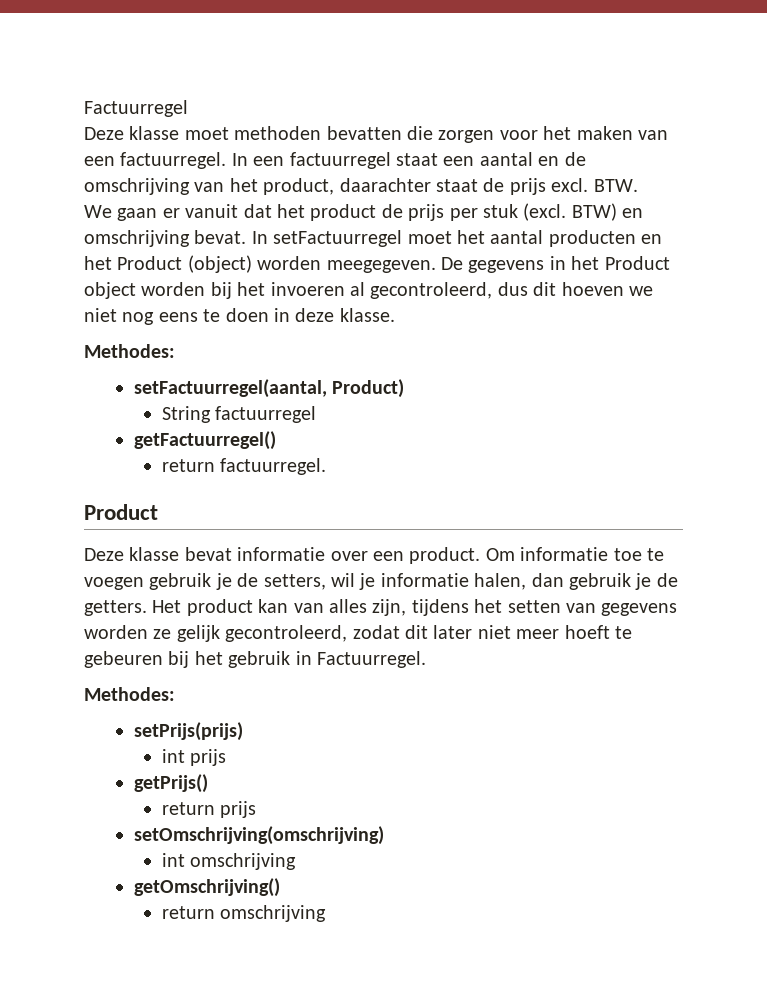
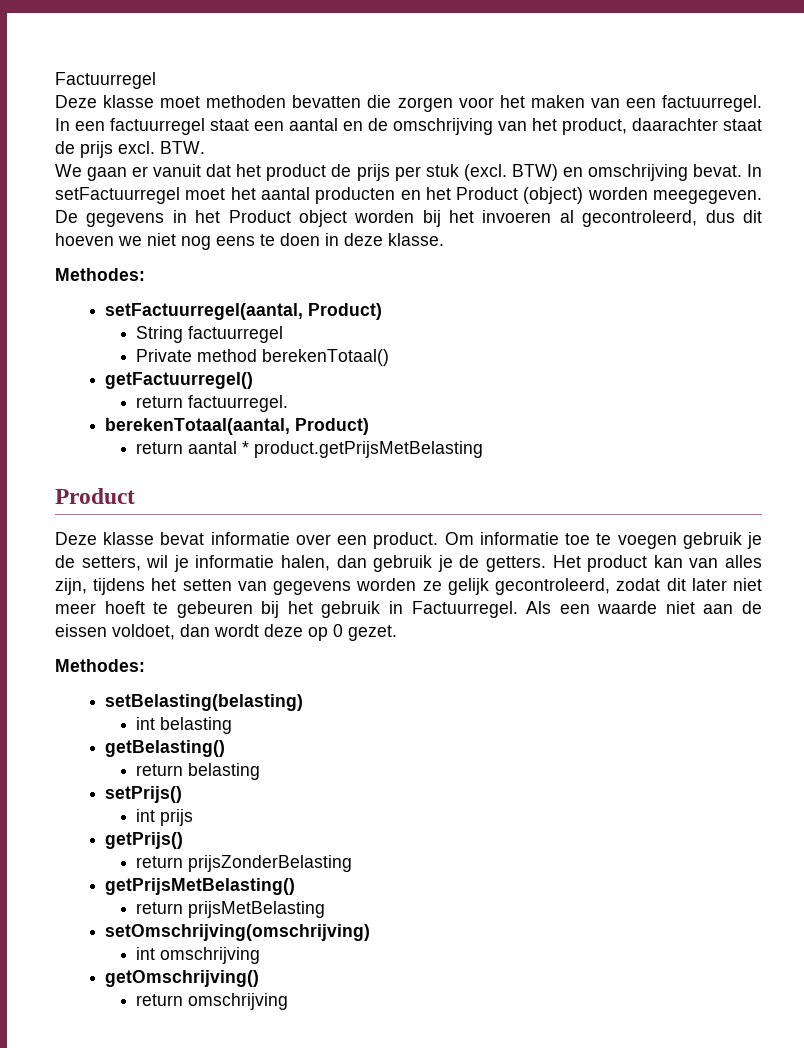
+ Private method berekenTotaal()
+ berekenTotaal(aantal, Product)
+ return aantal * product.getPrijsMetBelasting
- Het product kan van alles zijn, tijdens het setten van gegevens worden ze gelijk gecontroleerd, zodat dit later niet meer hoeft te gebeuren bij het gebruik in Factuurregel.
+ Het product kan van alles zijn, tijdens het setten van gegevens worden ze gelijk gecontroleerd, zodat dit later niet meer hoeft te gebeuren bij het gebruik in Factuurregel. Als een waarde niet aan de eissen voldoet, dan wordt deze op 0 gezet.
  Methodes:
- setPrijs(prijs)
+ setBelasting(belasting)
+ int belasting
+ getBelasting()
+ return belasting
+ setPrijs()
- return prijs
+ return prijsZonderBelasting
+ getPrijsMetBelasting()
+ return prijsMetBelasting

